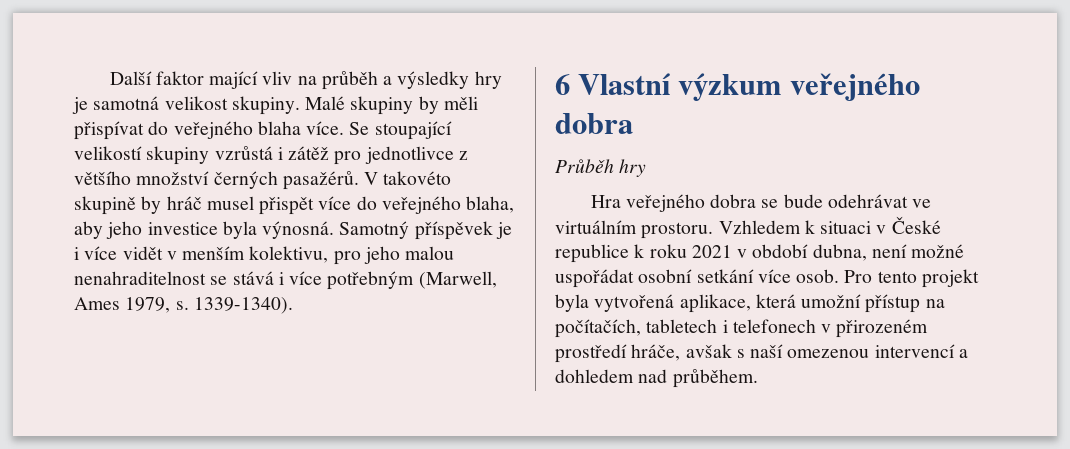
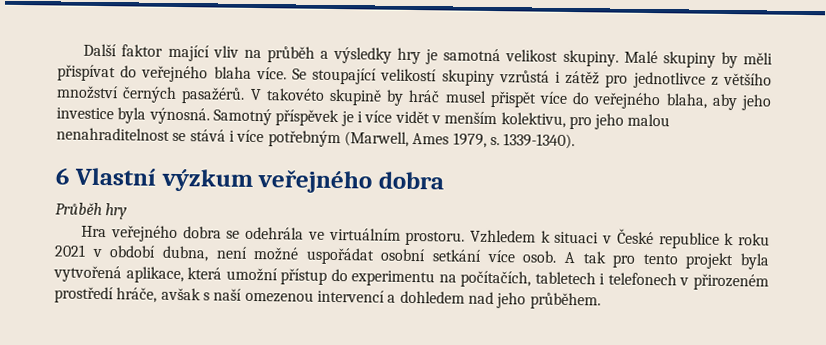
- Hra veřejného dobra se bude odehrávat ve virtuálním prostoru.
+ Hra veřejného dobra se odehrála ve virtuálním prostoru.
- Pro tento projekt byla vytvořená aplikace, která umožní přístup na počítačích, tabletech i telefonech v přirozeném prostředí hráče, avšak s naší omezenou intervencí a dohledem nad průběhem.
+ A tak pro tento projekt byla vytvořená aplikace, která umožní přístup do experimentu na počítačích, tabletech i telefonech v přirozeném prostředí hráče, avšak s naší omezenou intervencí a dohledem nad jeho průběhem.

